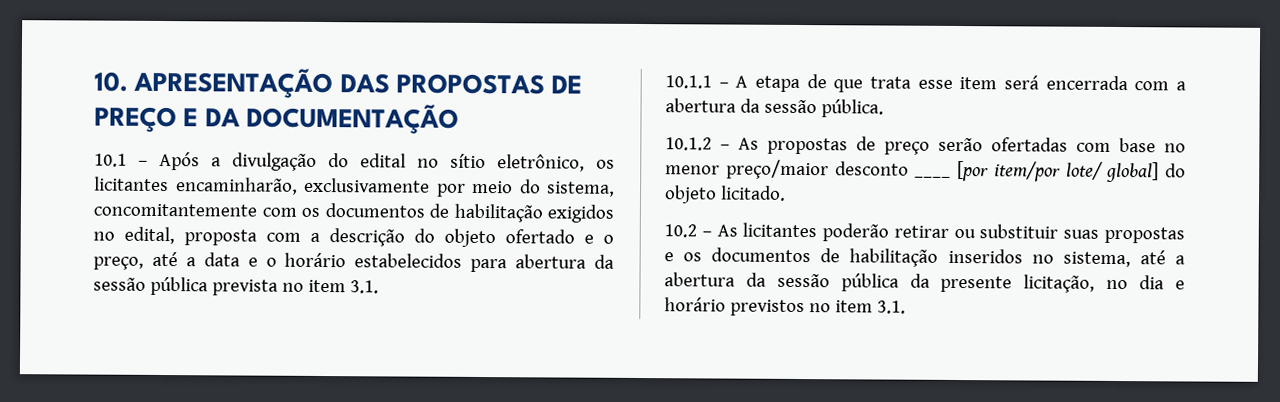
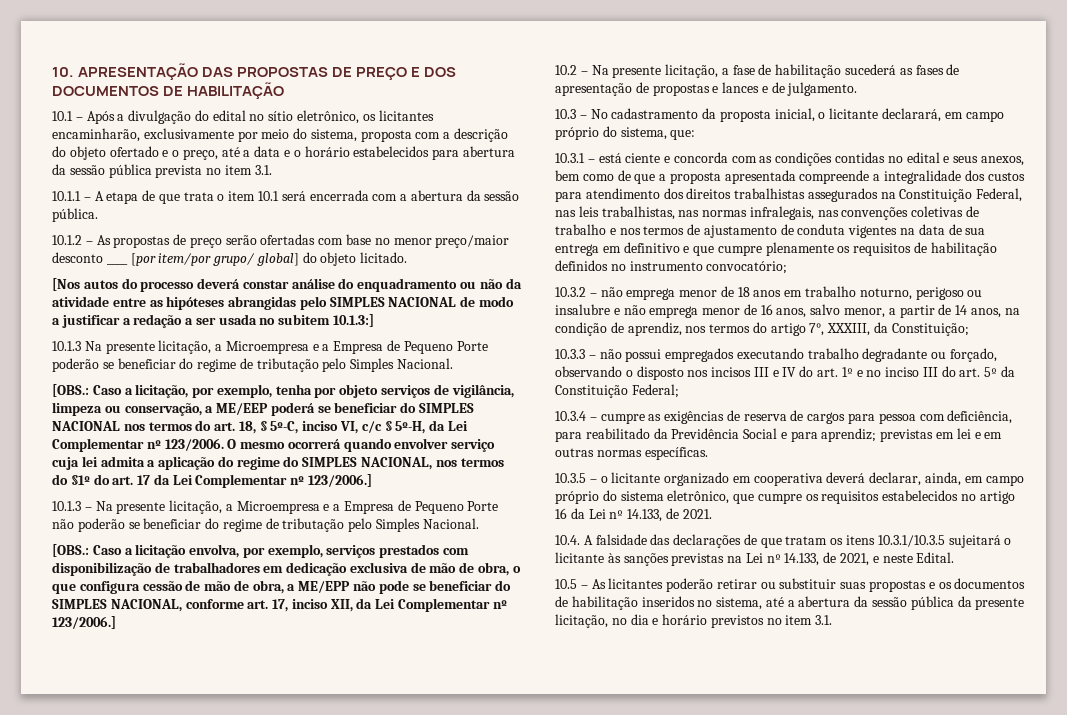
- 10. APRESENTAÇÃO DAS PROPOSTAS DE PREÇO E DA DOCUMENTAÇÃO
+ 10. APRESENTAÇÃO DAS PROPOSTAS DE PREÇO E DOS DOCUMENTOS DE HABILITAÇÃO
- 10.1 – Após a divulgação do edital no sítio eletrônico, os licitantes encaminharão, exclusivamente por meio do sistema, concomitantemente com os documentos de habilitação exigidos no edital, proposta com a descrição do objeto ofertado e o preço, até a data e o horário estabelecidos para abertura da sessão pública prevista no item 3.1.
+ 10.1 – Após a divulgação do edital no sítio eletrônico, os licitantes encaminharão, exclusivamente por meio do sistema, proposta com a descrição do objeto ofertado e o preço, até a data e o horário estabelecidos para abertura da sessão pública prevista no item 3.1.
- 10.1.1 – A etapa de que trata esse item será encerrada com a abertura da sessão pública.
+ 10.1.1 – A etapa de que trata o item 10.1 será encerrada com a abertura da sessão pública.
- 10.1.2 – As propostas de preço serão ofertadas com base no menor preço/maior desconto ____ [por item/por lote/ global] do objeto licitado.
+ 10.1.2 – As propostas de preço serão ofertadas com base no menor preço/maior desconto ____ [por item/por grupo/ global] do objeto licitado.
- 10.2 – As licitantes poderão retirar ou substituir suas propostas e os documentos de habilitação inseridos no sistema, até a abertura da sessão pública da presente licitação, no dia e horário previstos no item 3.1.
+ [Nos autos do processo deverá constar análise do enquadramento ou não da atividade entre as hipóteses abrangidas pelo SIMPLES NACIONAL de modo a justificar a redação a ser usada no subitem 10.1.3:]
+ 10.1.3 Na presente licitação, a Microempresa e a Empresa de Pequeno Porte poderão se beneficiar do regime de tributação pelo Simples Nacional.
+ [OBS.: Caso a licitação, por exemplo, tenha por objeto serviços de vigilância, limpeza ou conservação, a ME/EEP poderá se beneficiar do SIMPLES NACIONAL nos termos do art. 18, § 5º-C, inciso VI, c/c § 5º-H, da Lei Complementar nº 123/2006. O mesmo ocorrerá quando envolver serviço cuja lei admita a aplicação do regime do SIMPLES NACIONAL, nos termos do §1º do art. 17 da Lei Complementar nº 123/2006.]
+ 10.1.3 – Na presente licitação, a Microempresa e a Empresa de Pequeno Porte não poderão se beneficiar do regime de tributação pelo Simples Nacional.
+ [OBS.: Caso a licitação envolva, por exemplo, serviços prestados com disponibilização de trabalhadores em dedicação exclusiva de mão de obra, o que configura cessão de mão de obra, a ME/EPP não pode se beneficiar do SIMPLES NACIONAL, conforme art. 17, inciso XII, da Lei Complementar nº 123/2006.]
+ 10.2 – Na presente licitação, a fase de habilitação sucederá as fases de apresentação de propostas e lances e de julgamento.
+ 10.3 – No cadastramento da proposta inicial, o licitante declarará, em campo próprio do sistema, que:
+ 10.3.1 – está ciente e concorda com as condições contidas no edital e seus anexos, bem como de que a proposta apresentada compreende a integralidade dos custos para atendimento dos direitos trabalhistas assegurados na Constituição Federal, nas leis trabalhistas, nas normas infralegais, nas convenções coletivas de trabalho e nos termos de ajustamento de conduta vigentes na data de sua entrega em definitivo e que cumpre plenamente os requisitos de habilitação definidos no instrumento convocatório;
+ 10.3.2 – não emprega menor de 18 anos em trabalho noturno, perigoso ou insalubre e não emprega menor de 16 anos, salvo menor, a partir de 14 anos, na condição de aprendiz, nos termos do artigo 7°, XXXIII, da Constituição;
+ 10.3.3 – não possui empregados executando trabalho degradante ou forçado, observando o disposto nos incisos III e IV do art. 1º e no inciso III do art. 5º da Constituição Federal;
+ 10.3.4 – cumpre as exigências de reserva de cargos para pessoa com deficiência, para reabilitado da Previdência Social e para aprendiz; previstas em lei e em outras normas específicas.
+ 10.3.5 – o licitante organizado em cooperativa deverá declarar, ainda, em campo próprio do sistema eletrônico, que cumpre os requisitos estabelecidos no artigo 16 da Lei nº 14.133, de 2021.
+ 10.4. A falsidade das declarações de que tratam os itens 10.3.1/10.3.5 sujeitará o licitante às sanções previstas na Lei nº 14.133, de 2021, e neste Edital.
+ 10.5 – As licitantes poderão retirar ou substituir suas propostas e os documentos de habilitação inseridos no sistema, até a abertura da sessão pública da presente licitação, no dia e horário previstos no item 3.1.

